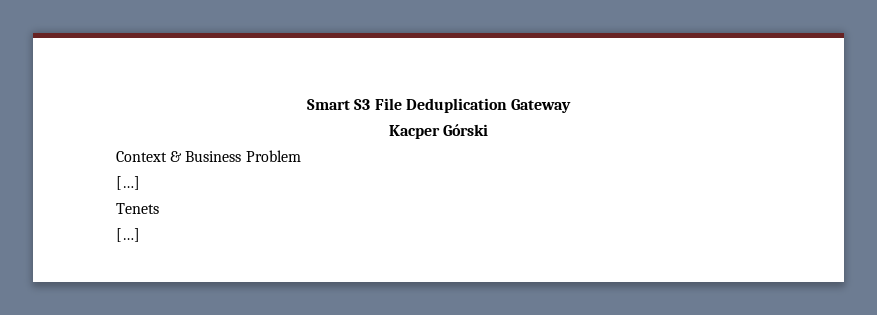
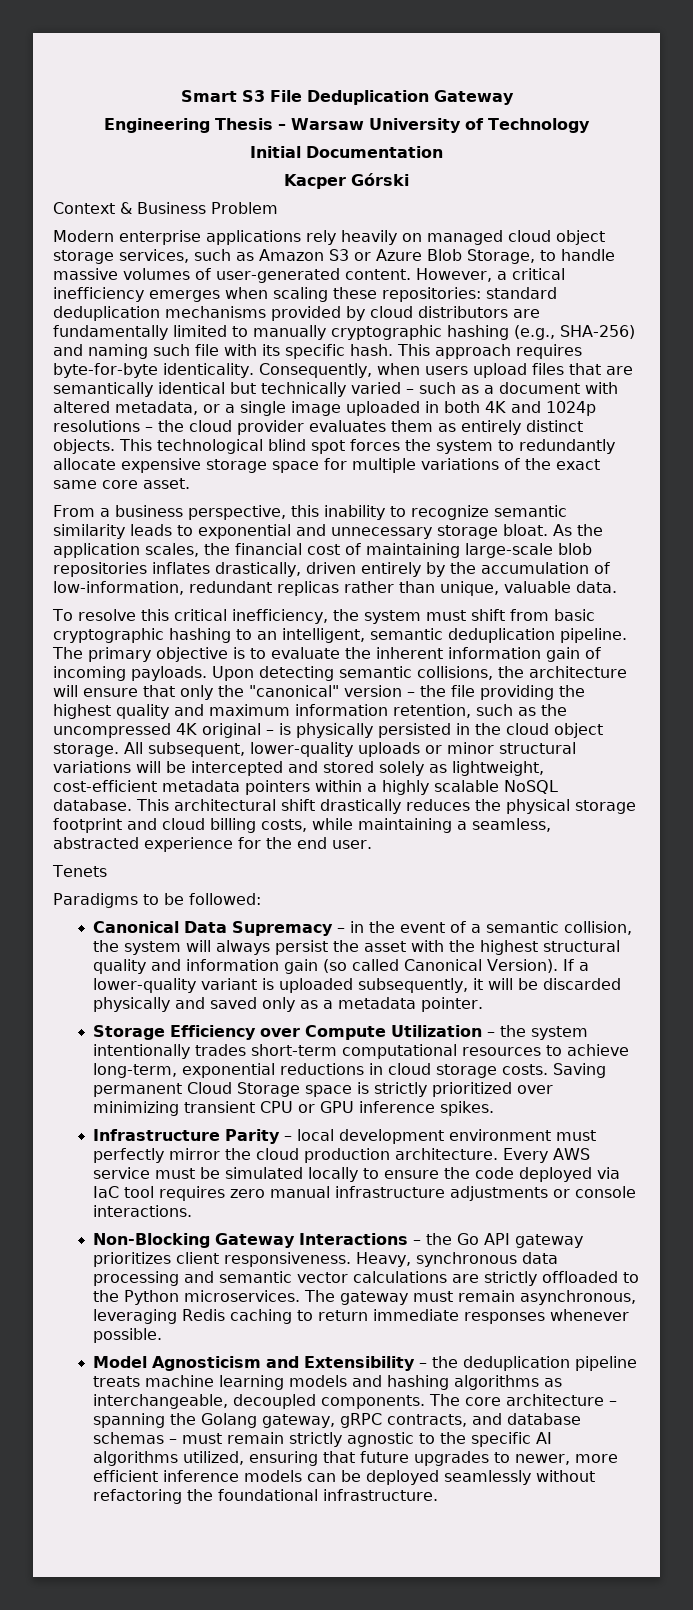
+ Engineering Thesis – Warsaw University of Technology
+ Initial Documentation
  Context & Business Problem
- […]
+ Modern enterprise applications rely heavily on managed cloud object storage services, such as Amazon S3 or Azure Blob Storage, to handle massive volumes of user-generated content. However, a critical inefficiency emerges when scaling these repositories: standard deduplication mechanisms provided by cloud distributors are fundamentally limited to manually cryptographic hashing (e.g., SHA-256) and naming such file with its specific hash. This approach requires byte-for-byte identicality. Consequently, when users upload files that are semantically identical but technically varied – such as a document with altered metadata, or a single image uploaded in both 4K and 1024p resolutions – the cloud provider evaluates them as entirely distinct objects. This technological blind spot forces the system to redundantly allocate expensive storage space for multiple variations of the exact same core asset.
+ From a business perspective, this inability to recognize semantic similarity leads to exponential and unnecessary storage bloat. As the application scales, the financial cost of maintaining large-scale blob repositories inflates drastically, driven entirely by the accumulation of low-information, redundant replicas rather than unique, valuable data.
+ To resolve this critical inefficiency, the system must shift from basic cryptographic hashing to an intelligent, semantic deduplication pipeline. The primary objective is to evaluate the inherent information gain of incoming payloads. Upon detecting semantic collisions, the architecture will ensure that only the "canonical" version – the file providing the highest quality and maximum information retention, such as the uncompressed 4K original – is physically persisted in the cloud object storage. All subsequent, lower-quality uploads or minor structural variations will be intercepted and stored solely as lightweight, cost-efficient metadata pointers within a highly scalable NoSQL database. This architectural shift drastically reduces the physical storage footprint and cloud billing costs, while maintaining a seamless, abstracted experience for the end user.
  Tenets
- […]
+ Paradigms to be followed:
+ Canonical Data Supremacy – in the event of a semantic collision, the system will always persist the asset with the highest structural quality and information gain (so called Canonical Version). If a lower-quality variant is uploaded subsequently, it will be discarded physically and saved only as a metadata pointer.
+ Storage Efficiency over Compute Utilization – the system intentionally trades short-term computational resources to achieve long-term, exponential reductions in cloud storage costs. Saving permanent Cloud Storage space is strictly prioritized over minimizing transient CPU or GPU inference spikes.
+ Infrastructure Parity – local development environment must perfectly mirror the cloud production architecture. Every AWS service must be simulated locally to ensure the code deployed via IaC tool requires zero manual infrastructure adjustments or console interactions.
+ Non-Blocking Gateway Interactions – the Go API gateway prioritizes client responsiveness. Heavy, synchronous data processing and semantic vector calculations are strictly offloaded to the Python microservices. The gateway must remain asynchronous, leveraging Redis caching to return immediate responses whenever possible.
+ Model Agnosticism and Extensibility – the deduplication pipeline treats machine learning models and hashing algorithms as interchangeable, decoupled components. The core architecture – spanning the Golang gateway, gRPC contracts, and database schemas – must remain strictly agnostic to the specific AI algorithms utilized, ensuring that future upgrades to newer, more efficient inference models can be deployed seamlessly without refactoring the foundational infrastructure.

